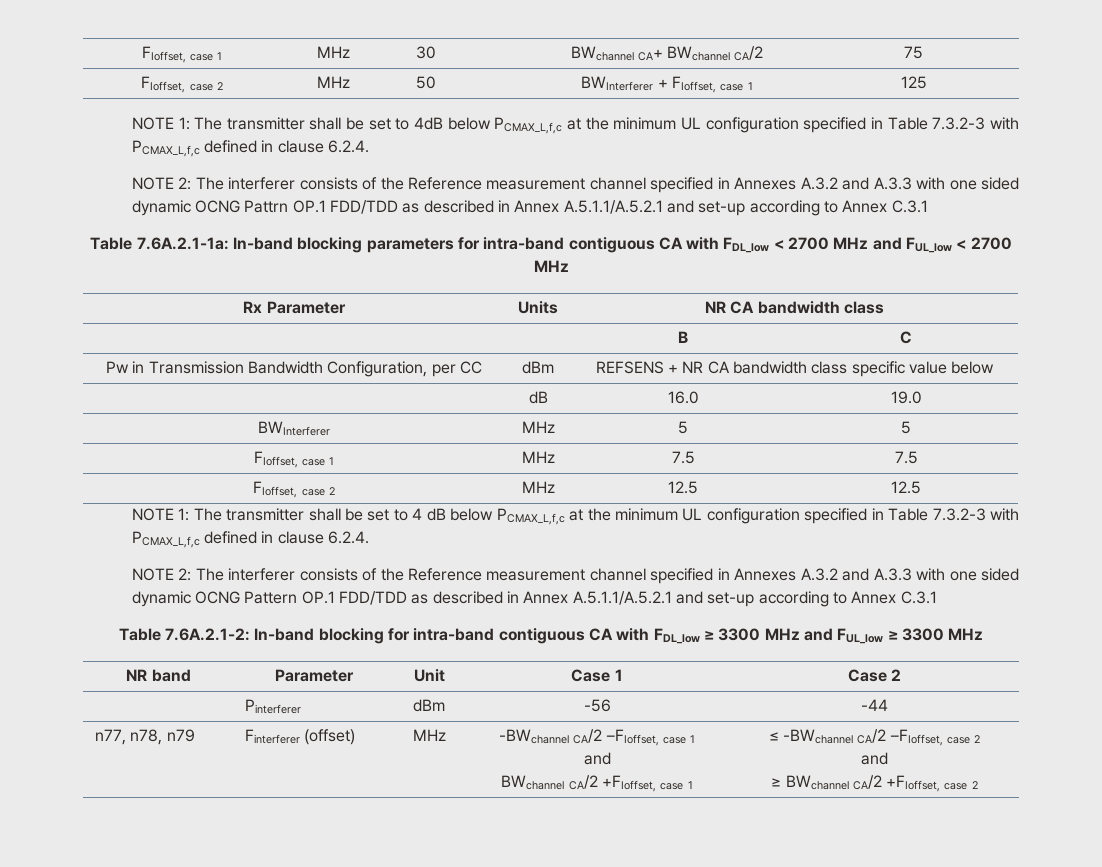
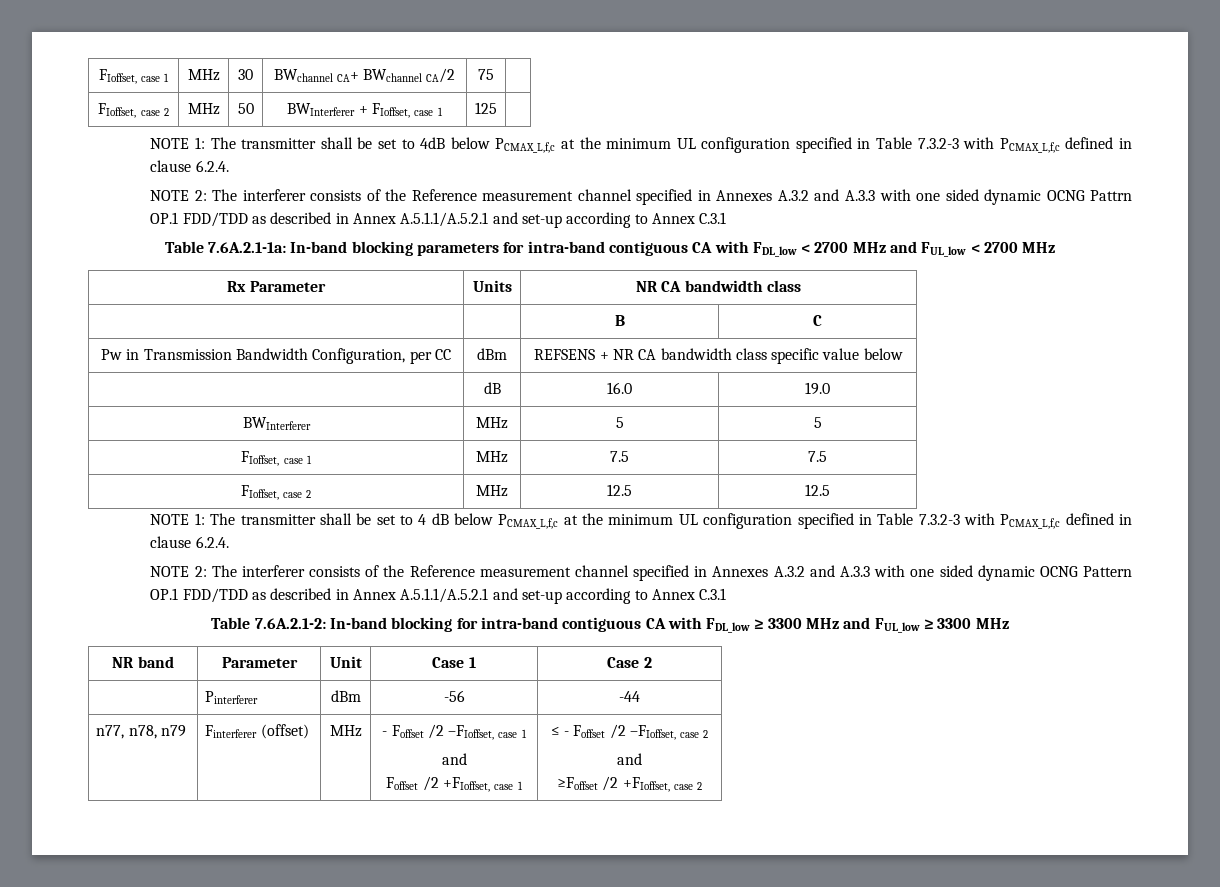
- n77, n78, n79 | Finterferer (offset) | MHz | -BWchannel CA/2 –FIoffset, case 1
+ n77, n78, n79 | Finterferer (offset) | MHz | - Foffset /2 –FIoffset, case 1
  and
- BWchannel CA/2 +FIoffset, case 1 | ≤ -BWchannel CA/2 –FIoffset, case 2
+ Foffset /2 +FIoffset, case 1 | ≤ - Foffset /2 –FIoffset, case 2
  and
- ≥ BWchannel CA/2 +FIoffset, case 2
+ ≥Foffset /2 +FIoffset, case 2

